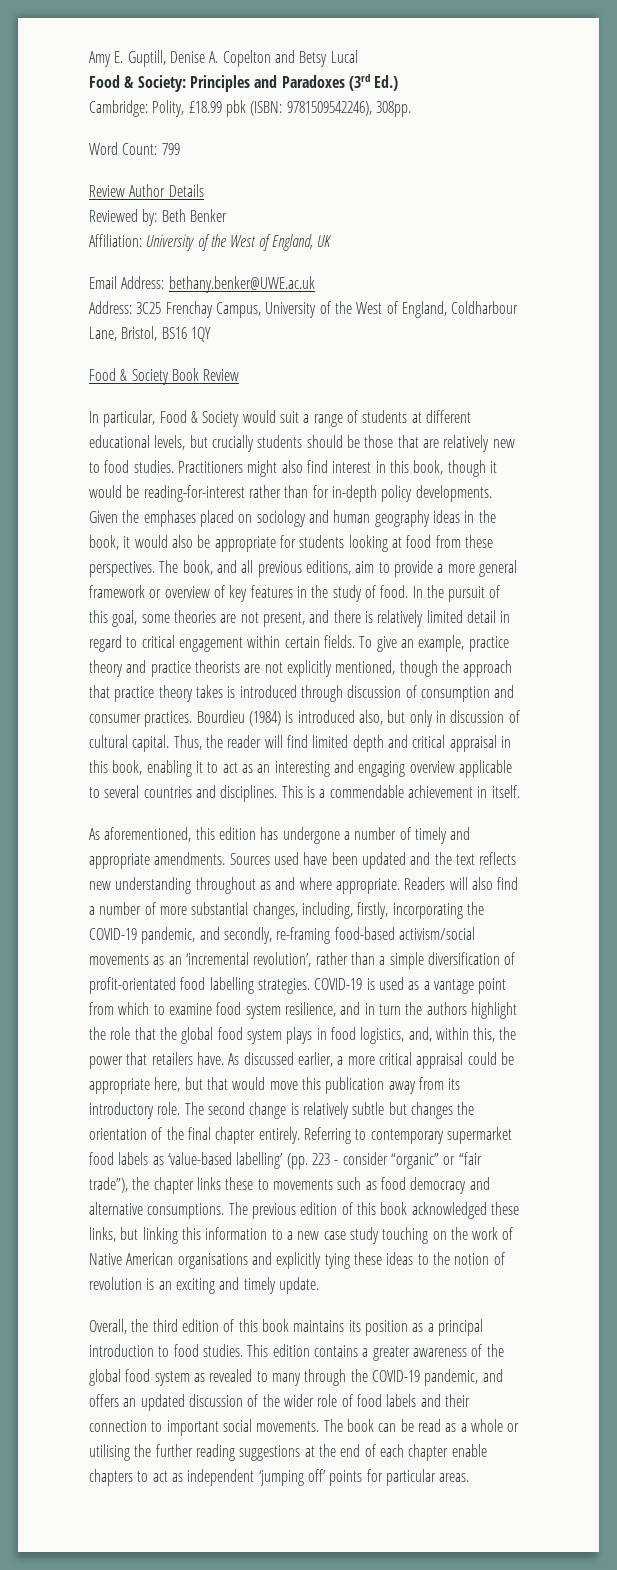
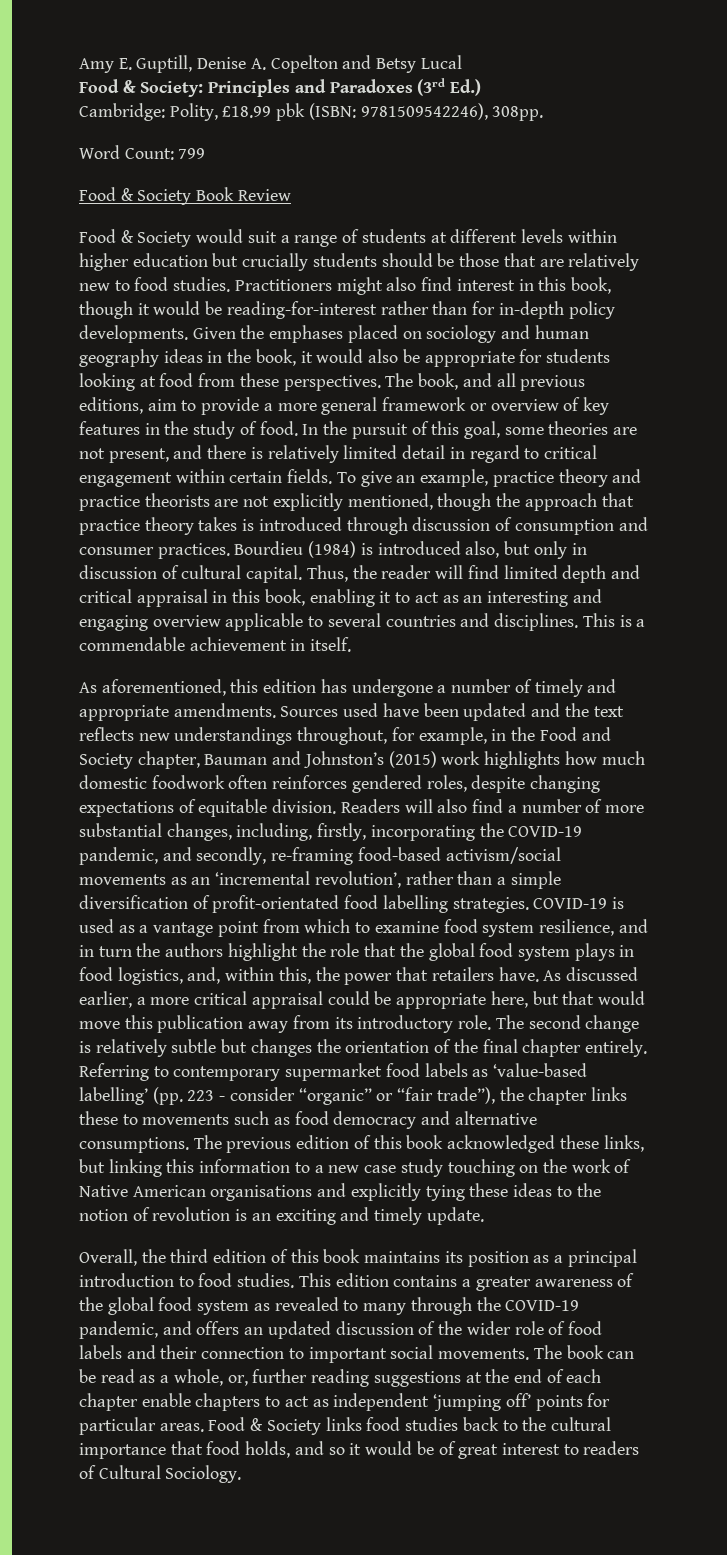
- Review Author Details
- Reviewed by: Beth Benker
- Affiliation: University of the West of England, UK
- Email Address: bethany.benker@UWE.ac.uk
- Address: 3C25 Frenchay Campus, University of the West of England, Coldharbour Lane, Bristol, BS16 1QY
- In particular, Food & Society would suit a range of students at different educational levels, but crucially students should be those that are relatively new to food studies.
+ Food & Society would suit a range of students at different levels within higher education but crucially students should be those that are relatively new to food studies.
- Sources used have been updated and the text reflects new understanding throughout as and where appropriate.
+ Sources used have been updated and the text reflects new understandings throughout, for example, in the Food and Society chapter, Bauman and Johnston’s (2015) work highlights how much domestic foodwork often reinforces gendered roles, despite changing expectations of equitable division.
- The book can be read as a whole or utilising the further reading suggestions at the end of each chapter enable chapters to act as independent ‘jumping off’ points for particular areas.
+ The book can be read as a whole, or, further reading suggestions at the end of each chapter enable chapters to act as independent ‘jumping off’ points for particular areas.
+ Food & Society links food studies back to the cultural importance that food holds, and so it would be of great interest to readers of Cultural Sociology.

